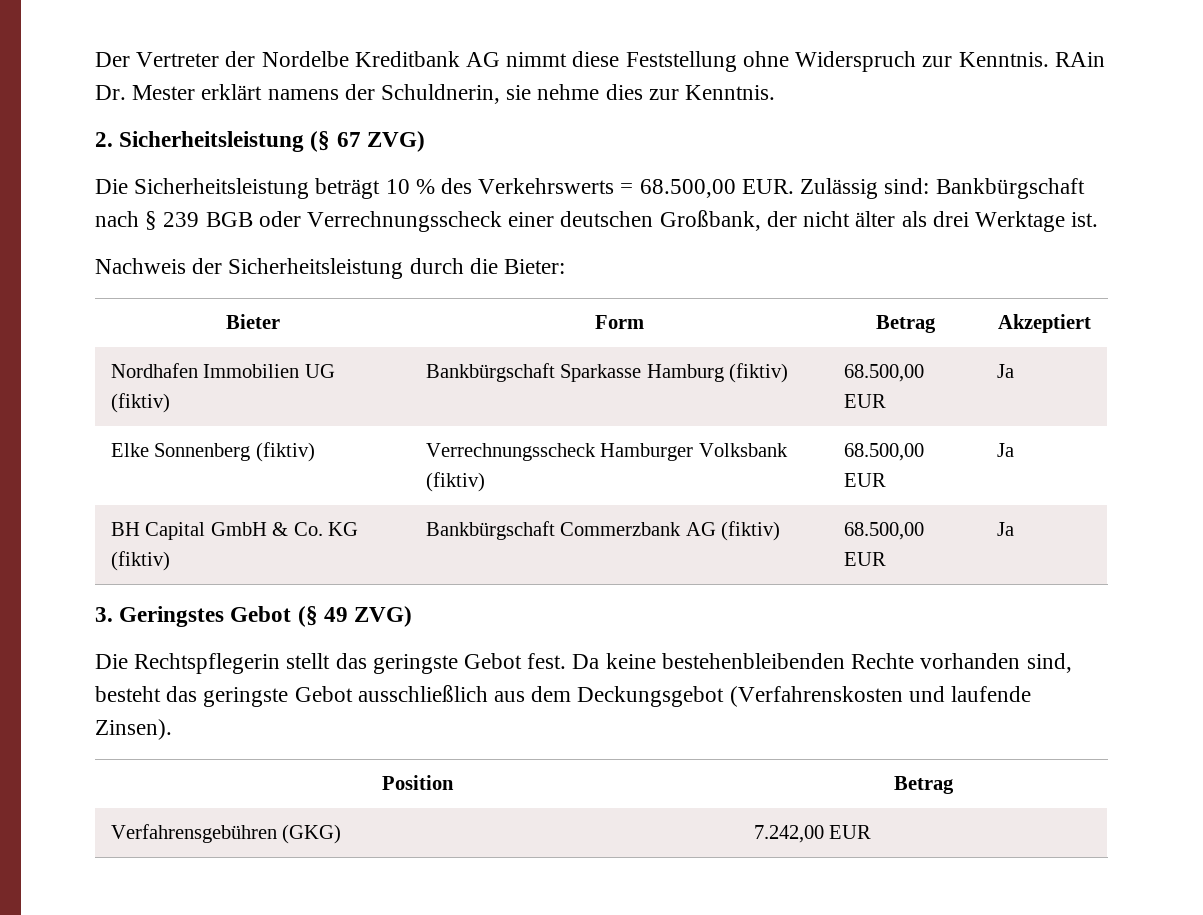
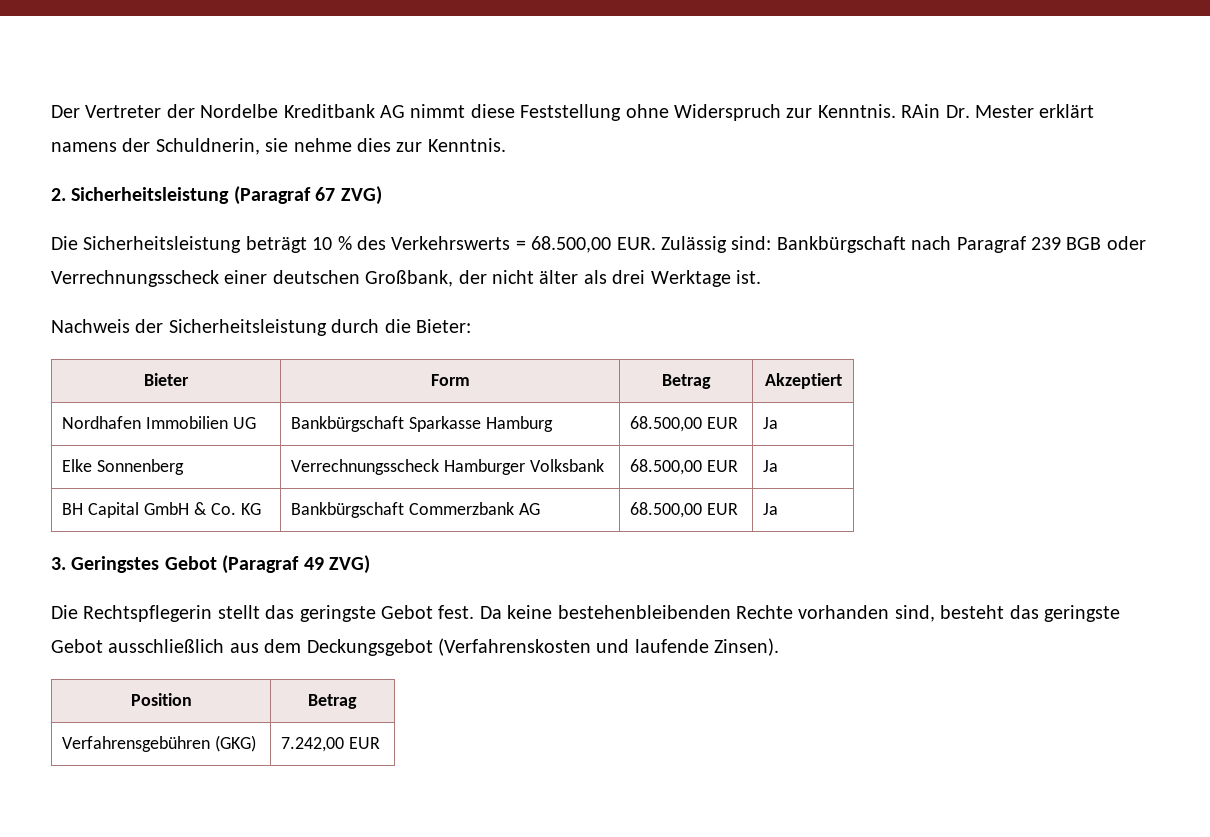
- 2. Sicherheitsleistung (§ 67 ZVG)
+ 2. Sicherheitsleistung (Paragraf 67 ZVG)
- Die Sicherheitsleistung beträgt 10 % des Verkehrswerts = 68.500,00 EUR. Zulässig sind: Bankbürgschaft nach § 239 BGB oder Verrechnungsscheck einer deutschen Großbank, der nicht älter als drei Werktage ist.
+ Die Sicherheitsleistung beträgt 10 % des Verkehrswerts = 68.500,00 EUR. Zulässig sind: Bankbürgschaft nach Paragraf 239 BGB oder Verrechnungsscheck einer deutschen Großbank, der nicht älter als drei Werktage ist.
- Nordhafen Immobilien UG (fiktiv) | Bankbürgschaft Sparkasse Hamburg (fiktiv) | 68.500,00 EUR | Ja
+ Nordhafen Immobilien UG | Bankbürgschaft Sparkasse Hamburg | 68.500,00 EUR | Ja
- Elke Sonnenberg (fiktiv) | Verrechnungsscheck Hamburger Volksbank (fiktiv) | 68.500,00 EUR | Ja
+ Elke Sonnenberg | Verrechnungsscheck Hamburger Volksbank | 68.500,00 EUR | Ja
- BH Capital GmbH & Co. KG (fiktiv) | Bankbürgschaft Commerzbank AG (fiktiv) | 68.500,00 EUR | Ja
+ BH Capital GmbH & Co. KG | Bankbürgschaft Commerzbank AG | 68.500,00 EUR | Ja
- 3. Geringstes Gebot (§ 49 ZVG)
+ 3. Geringstes Gebot (Paragraf 49 ZVG)

